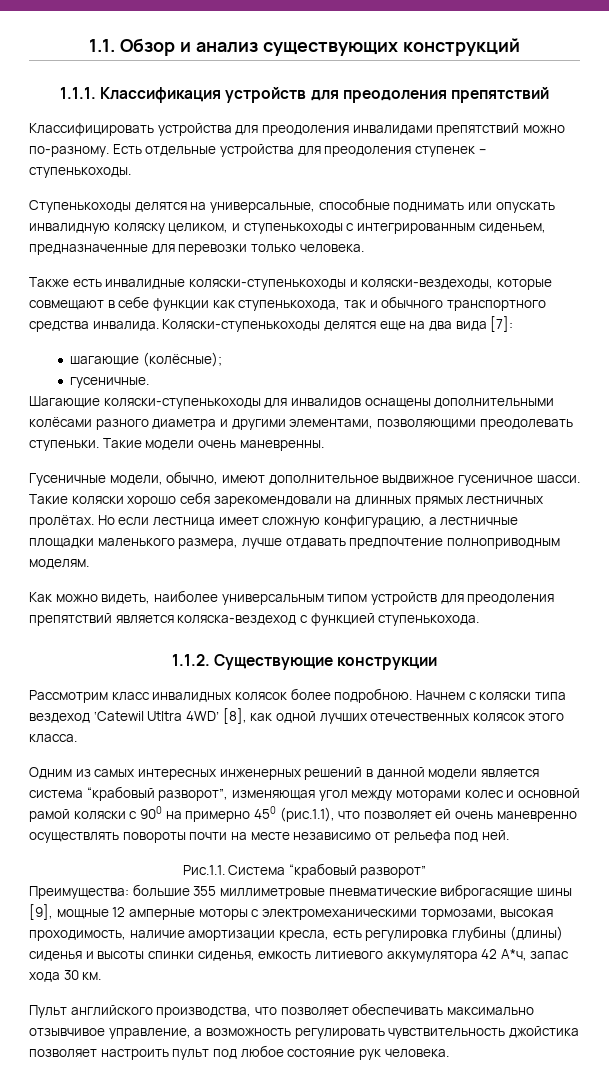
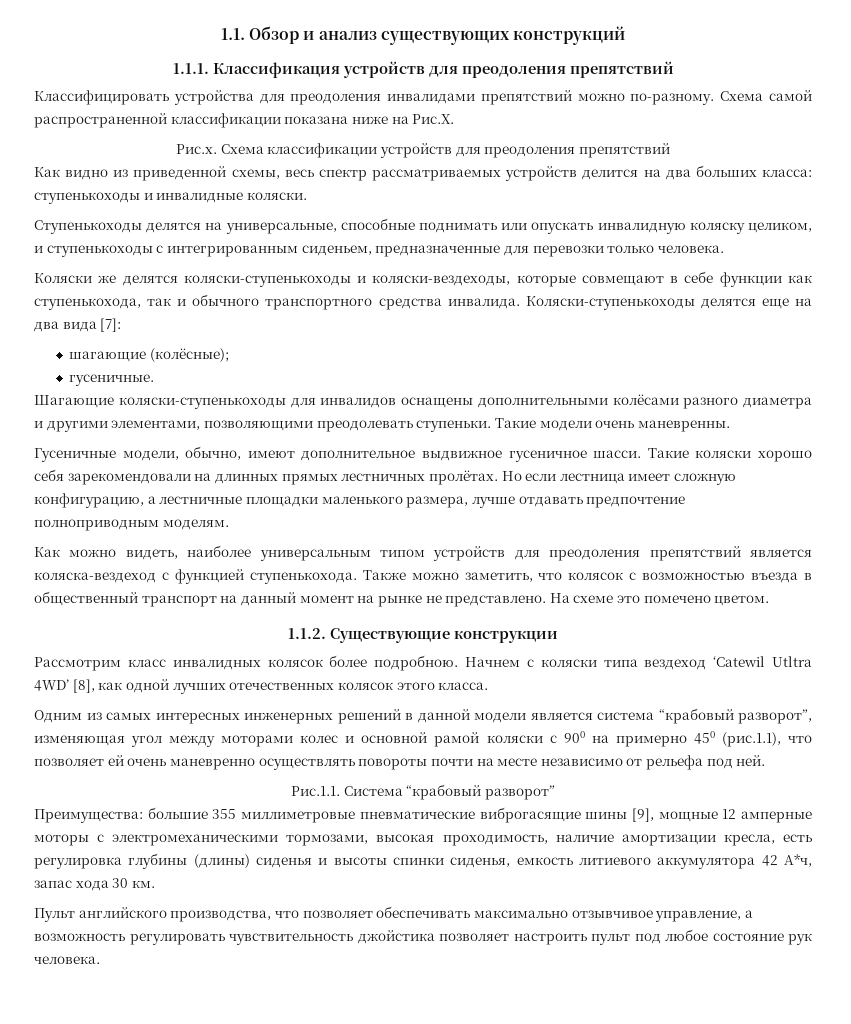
- Есть отдельные устройства для преодоления ступенек – ступенькоходы.
+ Схема самой распространенной классификации показана ниже на Рис.X.
+ Рис.х. Схема классификации устройств для преодоления препятствий
+ Как видно из приведенной схемы, весь спектр рассматриваемых устройств делится на два больших класса: ступенькоходы и инвалидные коляски.
- Также есть инвалидные коляски-ступенькоходы и коляски-вездеходы, которые совмещают в себе функции как ступенькохода, так и обычного транспортного средства инвалида.
+ Коляски же делятся коляски-ступенькоходы и коляски-вездеходы, которые совмещают в себе функции как ступенькохода, так и обычного транспортного средства инвалида.
+ Также можно заметить, что колясок с возможностью въезда в общественный транспорт на данный момент на рынке не представлено. На схеме это помечено цветом.

